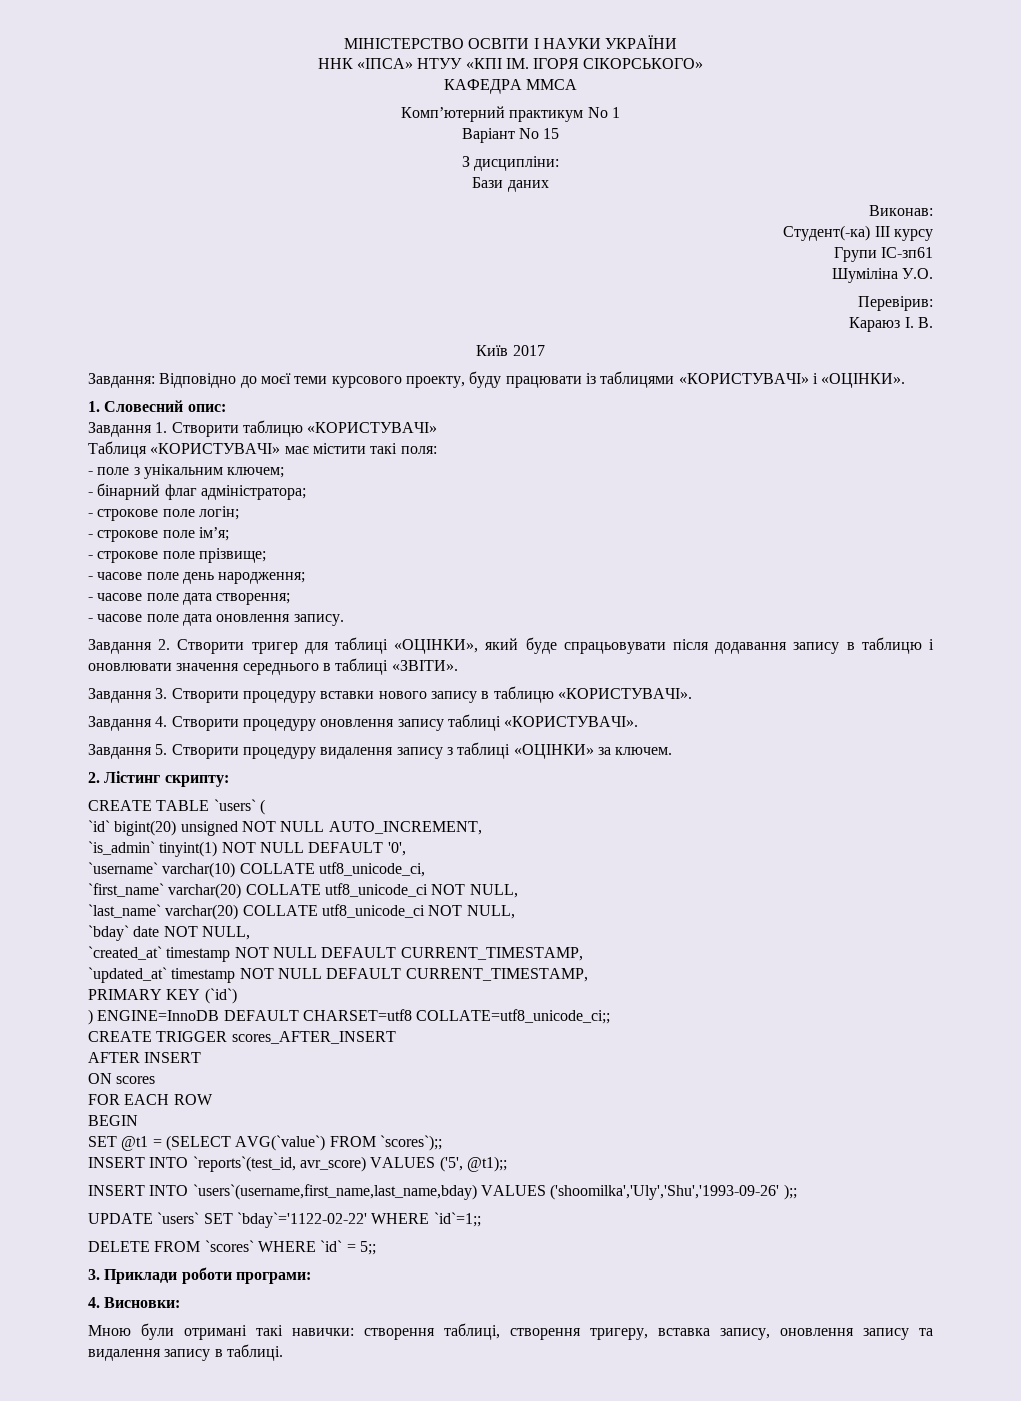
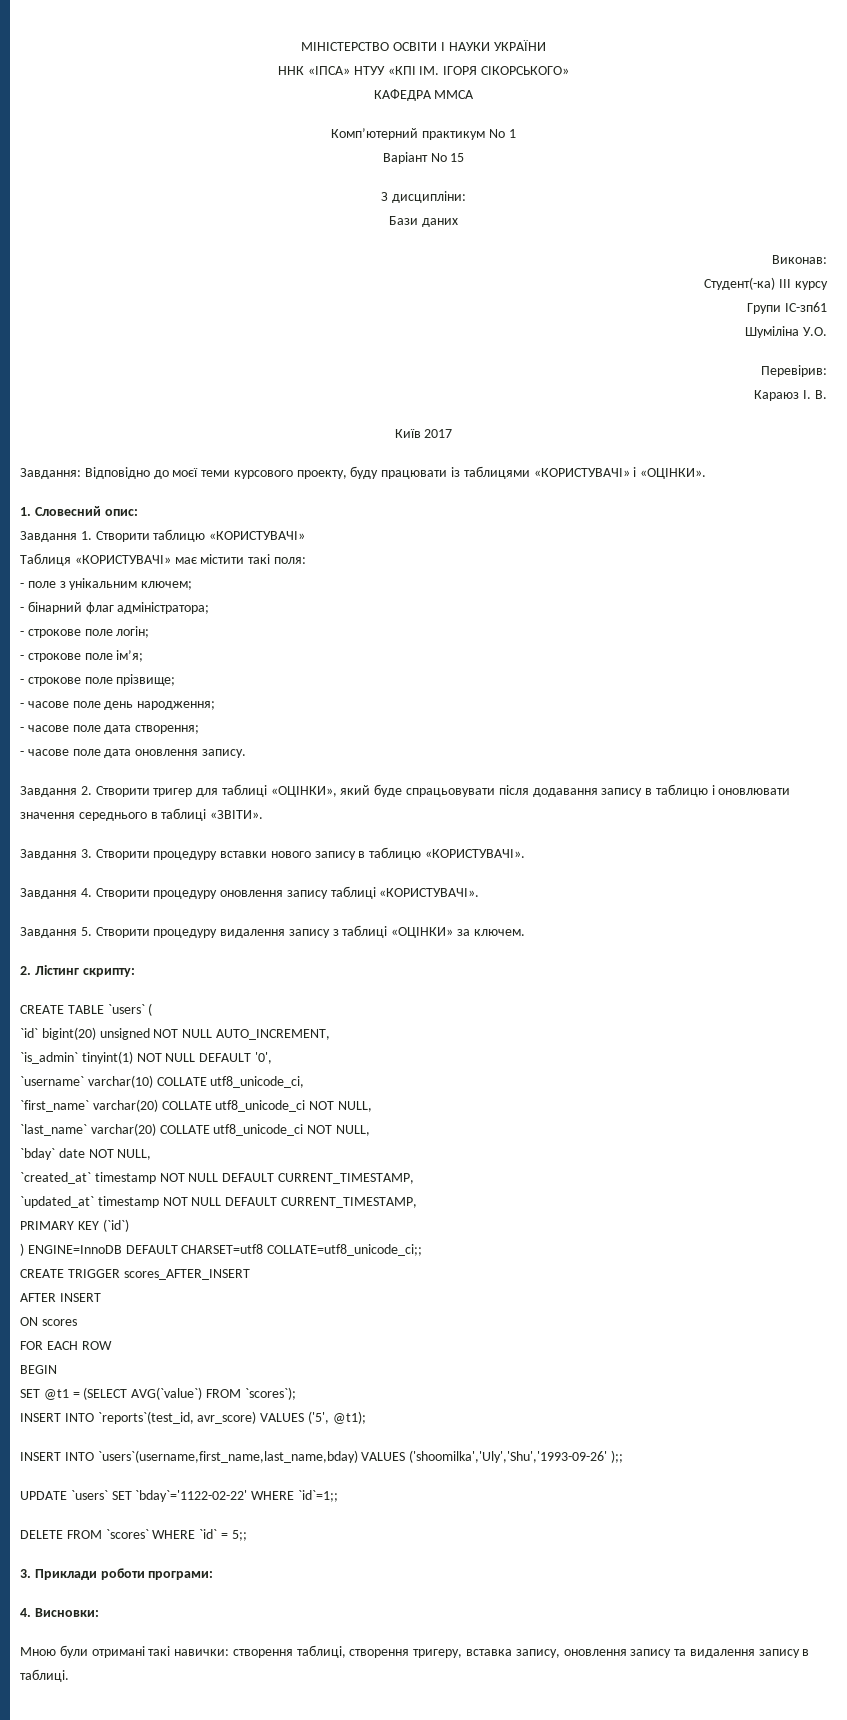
- SET @t1 = (SELECT AVG(`value`) FROM `scores`);;
+ SET @t1 = (SELECT AVG(`value`) FROM `scores`);
- INSERT INTO `reports`(test_id, avr_score) VALUES ('5', @t1);;
+ INSERT INTO `reports`(test_id, avr_score) VALUES ('5', @t1);

